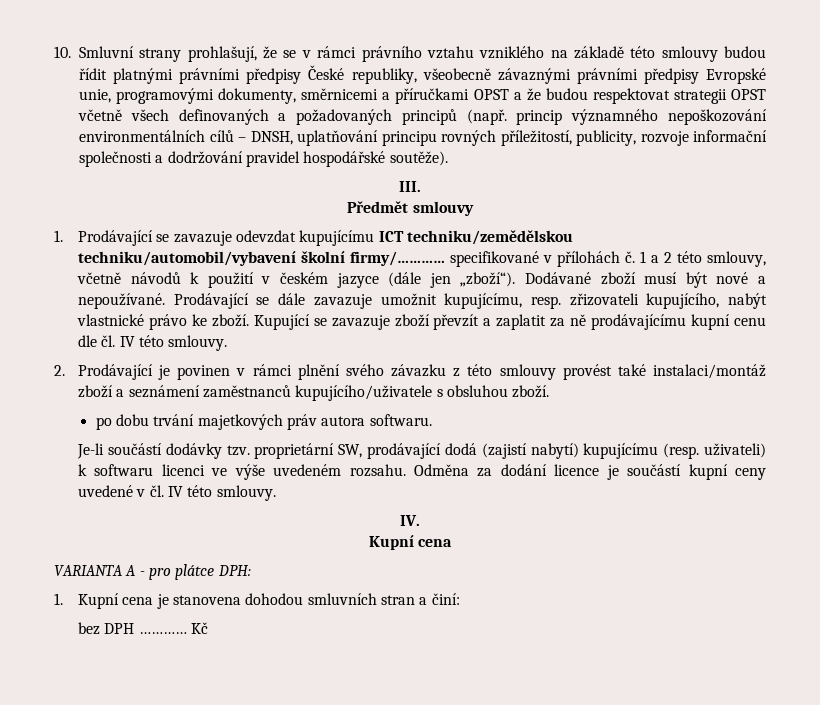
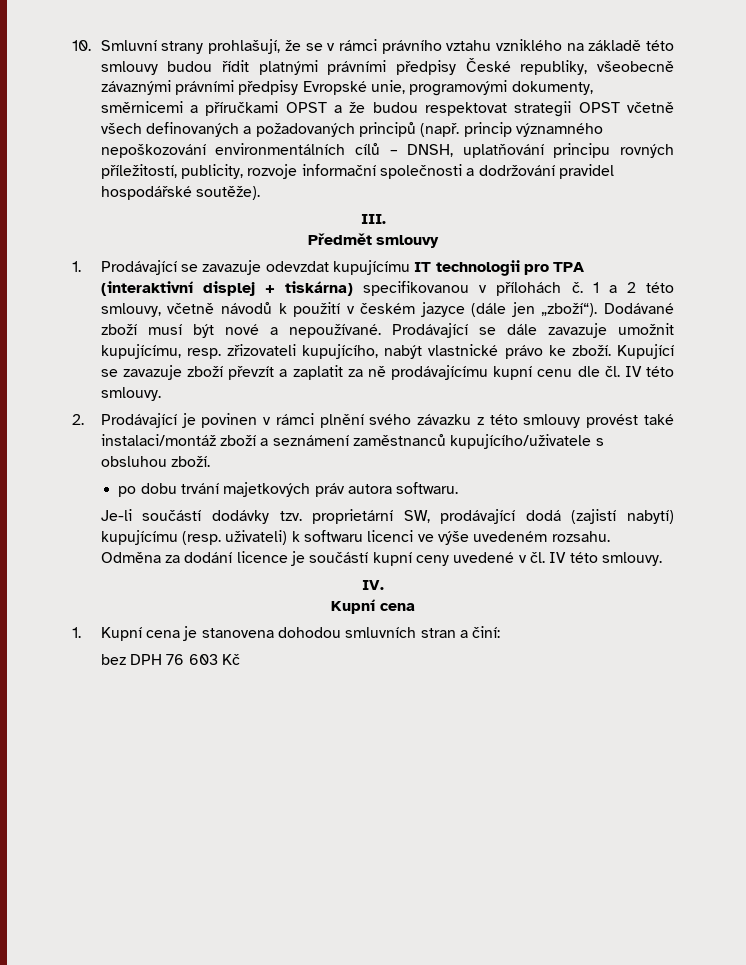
- 1. Prodávající se zavazuje odevzdat kupujícímu ICT techniku/zemědělskou techniku/automobil/vybavení školní firmy/………… specifikované v přílohách č.
+ 1. Prodávající se zavazuje odevzdat kupujícímu IT technologii pro TPA (interaktivní displej + tiskárna) specifikovanou v přílohách č.
- VARIANTA A - pro plátce DPH:
- bez DPH ………… Kč
+ bez DPH 76 603 Kč

